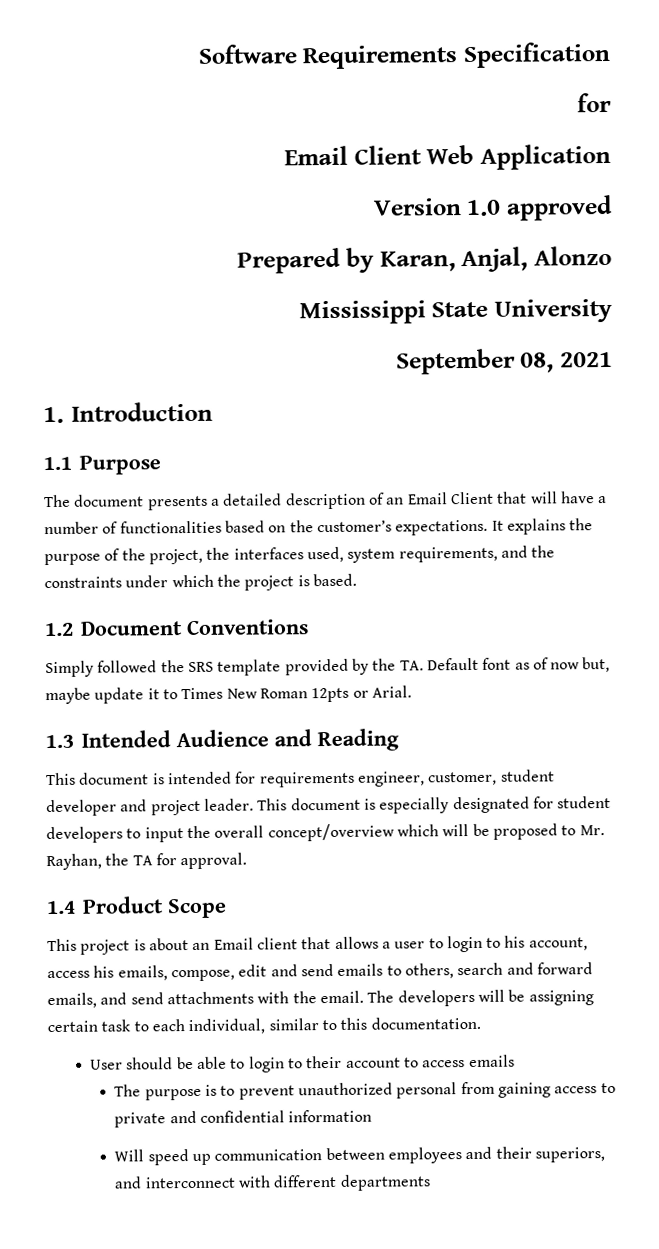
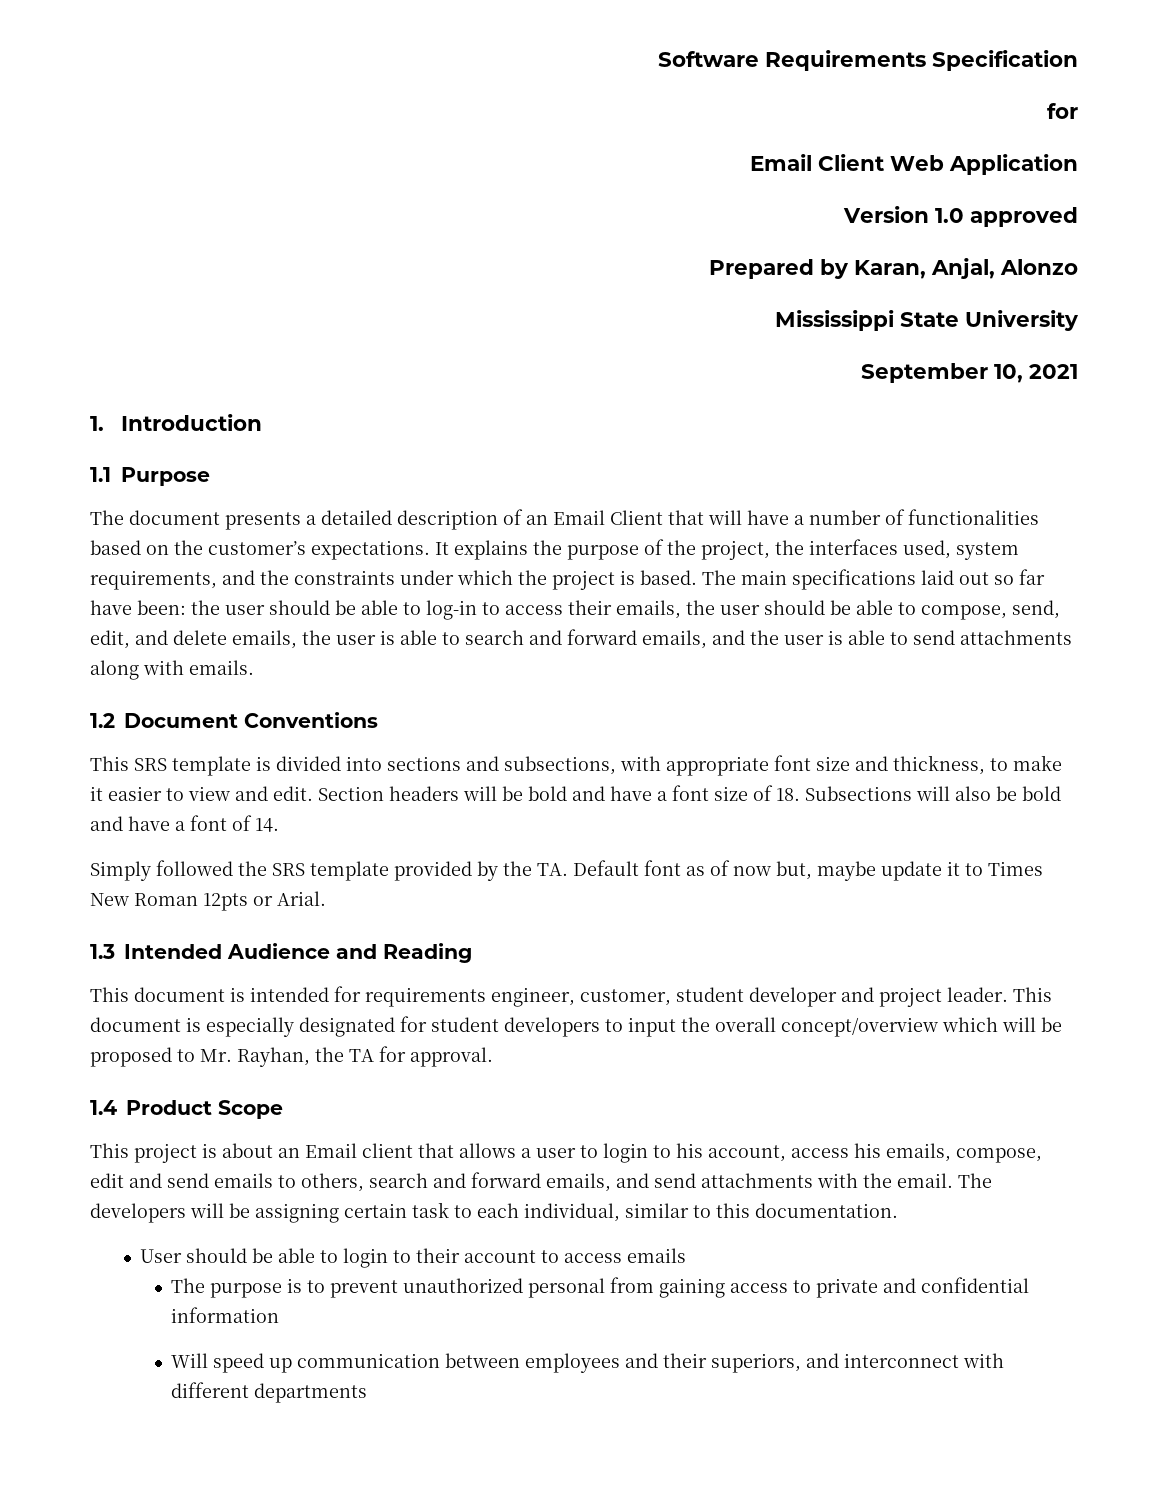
- September 08, 2021
+ September 10, 2021
- It explains the purpose of the project, the interfaces used, system requirements, and the constraints under which the project is based.
+ It explains the purpose of the project, the interfaces used, system requirements, and the constraints under which the project is based. The main specifications laid out so far have been: the user should be able to log-in to access their emails, the user should be able to compose, send, edit, and delete emails, the user is able to search and forward emails, and the user is able to send attachments along with emails.
  1.2 Document Conventions
+ This SRS template is divided into sections and subsections, with appropriate font size and thickness, to make it easier to view and edit. Section headers will be bold and have a font size of 18. Subsections will also be bold and have a font of 14.

